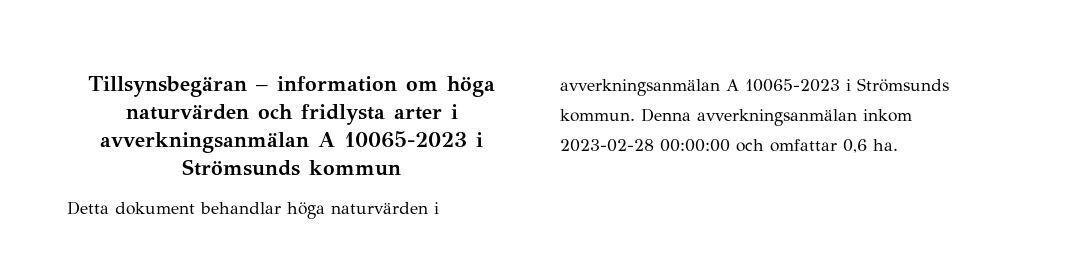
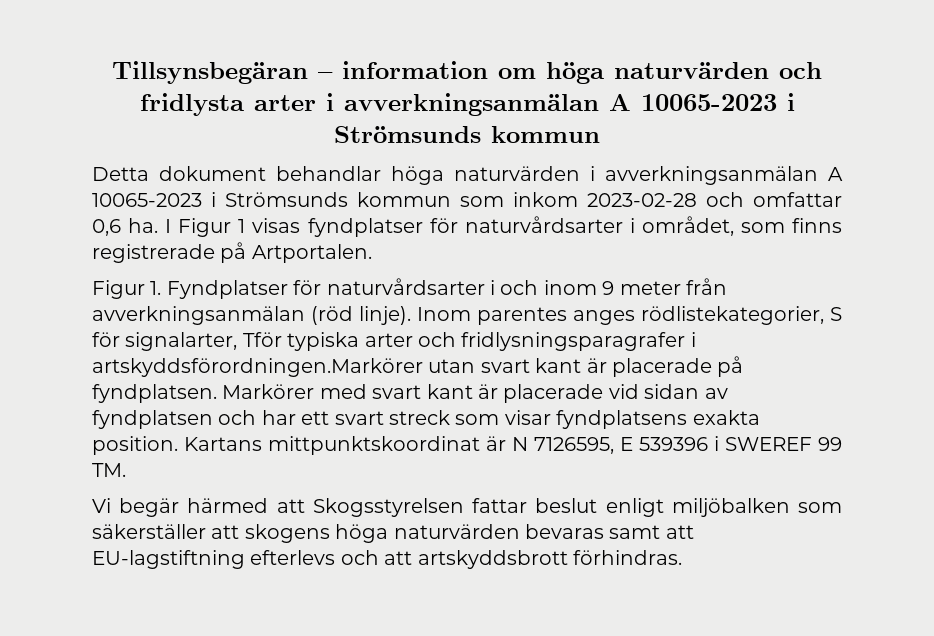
- Detta dokument behandlar höga naturvärden i avverkningsanmälan A 10065-2023 i Strömsunds kommun. Denna avverkningsanmälan inkom 2023-02-28 00:00:00 och omfattar 0,6 ha.
+ Detta dokument behandlar höga naturvärden i avverkningsanmälan A 10065-2023 i Strömsunds kommun som inkom 2023-02-28 och omfattar 0,6 ha.
+ I Figur 1 visas fyndplatser för naturvårdsarter i området, som finns registrerade på Artportalen.
+ Figur 1. Fyndplatser för naturvårdsarter i och inom 9 meter från avverkningsanmälan (röd linje). Inom parentes anges rödlistekategorier, S för signalarter, Tför typiska arter och fridlysningsparagrafer i artskyddsförordningen.Markörer utan svart kant är placerade på fyndplatsen. Markörer med svart kant är placerade vid sidan av fyndplatsen och har ett svart streck som visar fyndplatsens exakta position. Kartans mittpunktskoordinat är N 7126595, E 539396 i SWEREF 99 TM.
+ Vi begär härmed att Skogsstyrelsen fattar beslut enligt miljöbalken som säkerställer att skogens höga naturvärden bevaras samt att EU-lagstiftning efterlevs och att artskyddsbrott förhindras.

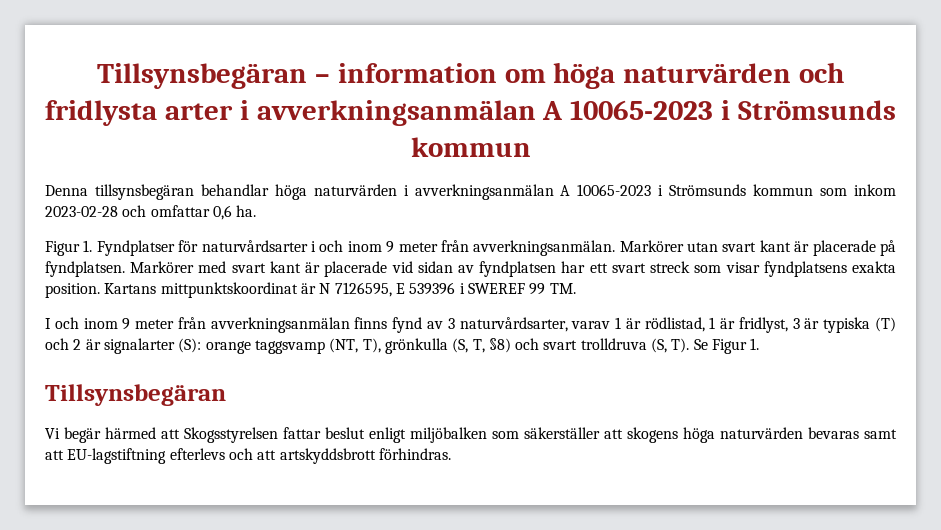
- Detta dokument behandlar höga naturvärden i avverkningsanmälan A 10065-2023 i Strömsunds kommun som inkom 2023-02-28 och omfattar 0,6 ha. I Figur 1 visas fyndplatser för naturvårdsarter i området, som finns registrerade på Artportalen.
+ Denna tillsynsbegäran behandlar höga naturvärden i avverkningsanmälan A 10065-2023 i Strömsunds kommun som inkom 2023-02-28 och omfattar 0,6 ha.
- Figur 1. Fyndplatser för naturvårdsarter i och inom 9 meter från avverkningsanmälan (röd linje). Inom parentes anges rödlistekategorier, S för signalarter, Tför typiska arter och fridlysningsparagrafer i artskyddsförordningen.Markörer utan svart kant är placerade på fyndplatsen.
+ Figur 1. Fyndplatser för naturvårdsarter i och inom 9 meter från avverkningsanmälan. Markörer utan svart kant är placerade på fyndplatsen.
- Markörer med svart kant är placerade vid sidan av fyndplatsen och har ett svart streck som visar fyndplatsens exakta position.
+ Markörer med svart kant är placerade vid sidan av fyndplatsen har ett svart streck som visar fyndplatsens exakta position.
+ I och inom 9 meter från avverkningsanmälan finns fynd av 3 naturvårdsarter, varav 1 är rödlistad, 1 är fridlyst, 3 är typiska (T) och 2 är signalarter (S): orange taggsvamp (NT, T), grönkulla (S, T, §8) och svart trolldruva (S, T). Se Figur 1.
+ Tillsynsbegäran

